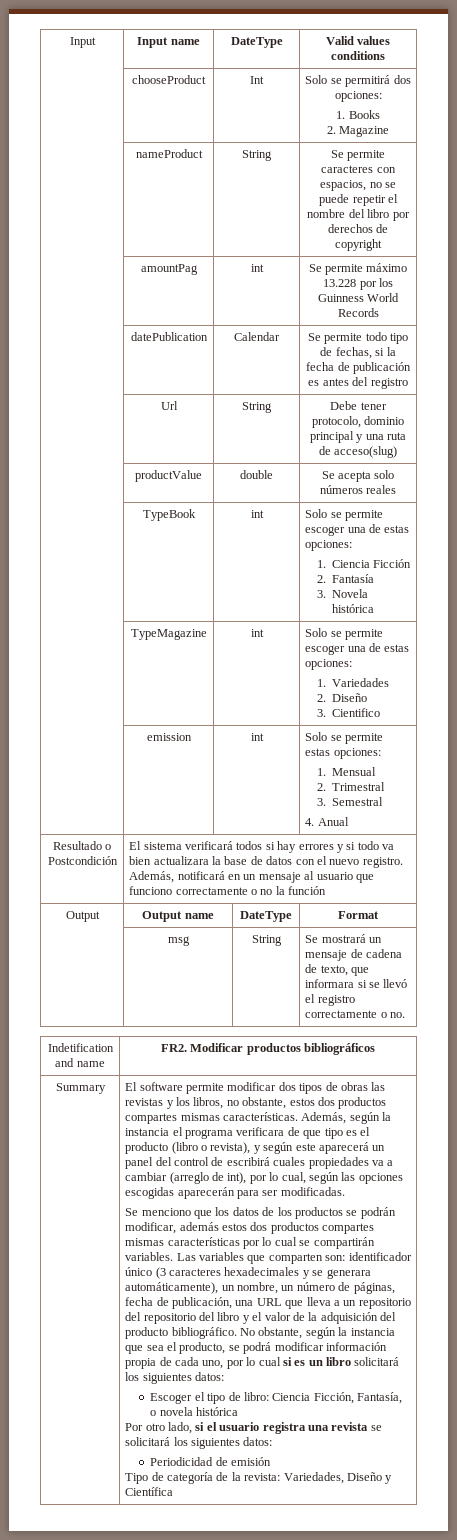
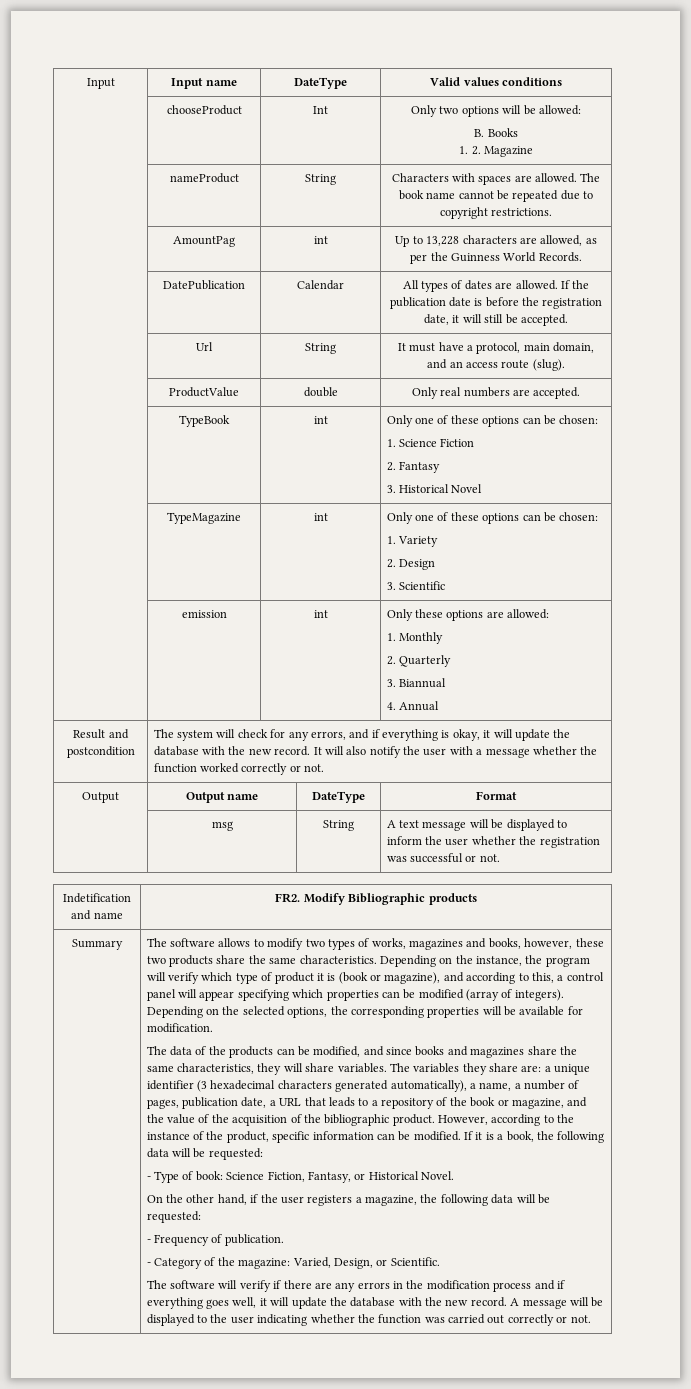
- | chooseProduct | Int | Solo se permitirá dos opciones:
- 1. Books
- 2. Magazine
+ | chooseProduct | Int | Only two options will be allowed:
+ B. Books
+ 1. 2. Magazine
- | nameProduct | String | Se permite caracteres con espacios, no se puede repetir el nombre del libro por derechos de copyright
- | amountPag | int | Se permite máximo 13.228 por los Guinness World Records
- | datePublication | Calendar | Se permite todo tipo de fechas, si la fecha de publicación es antes del registro
- | Url | String | Debe tener protocolo, dominio principal y una ruta de acceso(slug)
- | productValue | double | Se acepta solo números reales
- | TypeBook | int | Solo se permite escoger una de estas opciones:
- 1. Ciencia Ficción
- 2. Fantasía
- 3. Novela histórica
+ | nameProduct | String | Characters with spaces are allowed. The book name cannot be repeated due to copyright restrictions.
+ | AmountPag | int | Up to 13,228 characters are allowed, as per the Guinness World Records.
+ | DatePublication | Calendar | All types of dates are allowed. If the publication date is before the registration date, it will still be accepted.
+ | Url | String | It must have a protocol, main domain, and an access route (slug).
+ | ProductValue | double | Only real numbers are accepted.
+ | TypeBook | int | Only one of these options can be chosen:
+ 1. Science Fiction
+ 2. Fantasy
+ 3. Historical Novel
- | TypeMagazine | int | Solo se permite escoger una de estas opciones:
- 1. Variedades
- 2. Diseño
- 3. Cientifico
+ | TypeMagazine | int | Only one of these options can be chosen:
+ 1. Variety
+ 2. Design
+ 3. Scientific
- | emission | int | Solo se permite estas opciones:
- 1. Mensual
- 2. Trimestral
- 3. Semestral
- 4. Anual
- Resultado o Postcondición | El sistema verificará todos si hay errores y si todo va bien actualizara la base de datos con el nuevo registro. Además, notificará en un mensaje al usuario que funciono correctamente o no la función
+ | emission | int | Only these options are allowed:
+ 1. Monthly
+ 2. Quarterly
+ 3. Biannual
+ 4. Annual
+ Result and postcondition | The system will check for any errors, and if everything is okay, it will update the database with the new record. It will also notify the user with a message whether the function worked correctly or not.
- | msg | String | Se mostrará un mensaje de cadena de texto, que informara si se llevó el registro correctamente o no.
- Indetification and name | FR2. Modificar productos bibliográficos
- Summary | El software permite modificar dos tipos de obras las revistas y los libros, no obstante, estos dos productos compartes mismas características. Además, según la instancia el programa verificara de que tipo es el producto (libro o revista), y según este aparecerá un panel del control de escribirá cuales propiedades va a cambiar (arreglo de int), por lo cual, según las opciones escogidas aparecerán para ser modificadas.
- Se menciono que los datos de los productos se podrán modificar, además estos dos productos compartes mismas características por lo cual se compartirán variables. Las variables que comparten son: identificador único (3 caracteres hexadecimales y se generara automáticamente), un nombre, un número de páginas, fecha de publicación, una URL que lleva a un repositorio del repositorio del libro y el valor de la adquisición del producto bibliográfico. No obstante, según la instancia que sea el producto, se podrá modificar información propia de cada uno, por lo cual si es un libro solicitará los siguientes datos:
- Escoger el tipo de libro: Ciencia Ficción, Fantasía, o novela histórica
- Por otro lado, si el usuario registra una revista se solicitará los siguientes datos:
- Periodicidad de emisión
- Tipo de categoría de la revista: Variedades, Diseño y Científica
+ | msg | String | A text message will be displayed to inform the user whether the registration was successful or not.
+ Indetification and name | FR2. Modify Bibliographic products
+ Summary | The software allows to modify two types of works, magazines and books, however, these two products share the same characteristics. Depending on the instance, the program will verify which type of product it is (book or magazine), and according to this, a control panel will appear specifying which properties can be modified (array of integers). Depending on the selected options, the corresponding properties will be available for modification.
+ The data of the products can be modified, and since books and magazines share the same characteristics, they will share variables. The variables they share are: a unique identifier (3 hexadecimal characters generated automatically), a name, a number of pages, publication date, a URL that leads to a repository of the book or magazine, and the value of the acquisition of the bibliographic product. However, according to the instance of the product, specific information can be modified. If it is a book, the following data will be requested:
+ - Type of book: Science Fiction, Fantasy, or Historical Novel.
+ On the other hand, if the user registers a magazine, the following data will be requested:
+ - Frequency of publication.
+ - Category of the magazine: Varied, Design, or Scientific.
+ The software will verify if there are any errors in the modification process and if everything goes well, it will update the database with the new record. A message will be displayed to the user indicating whether the function was carried out correctly or not.

